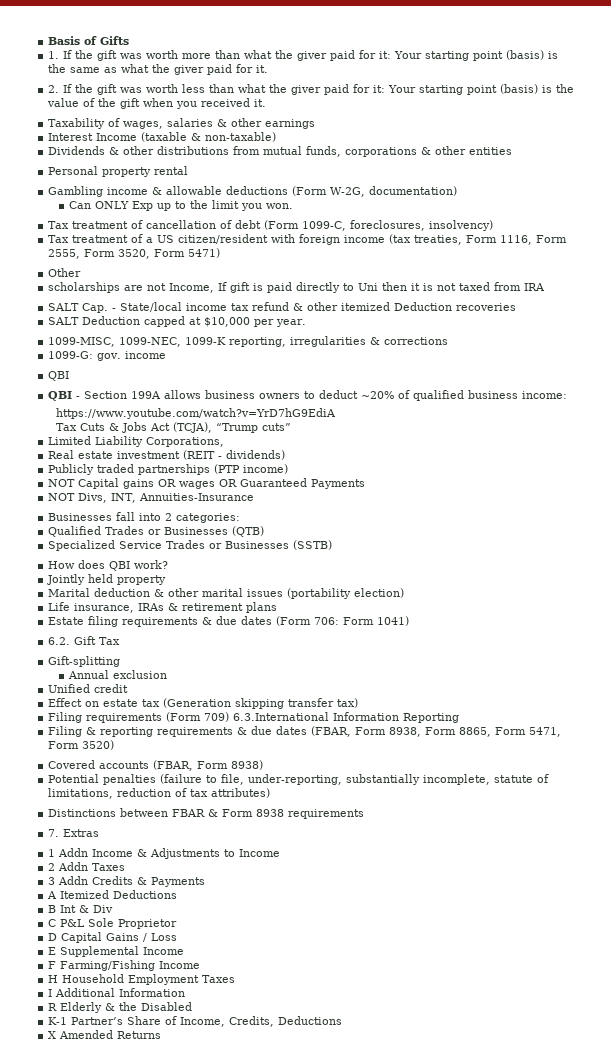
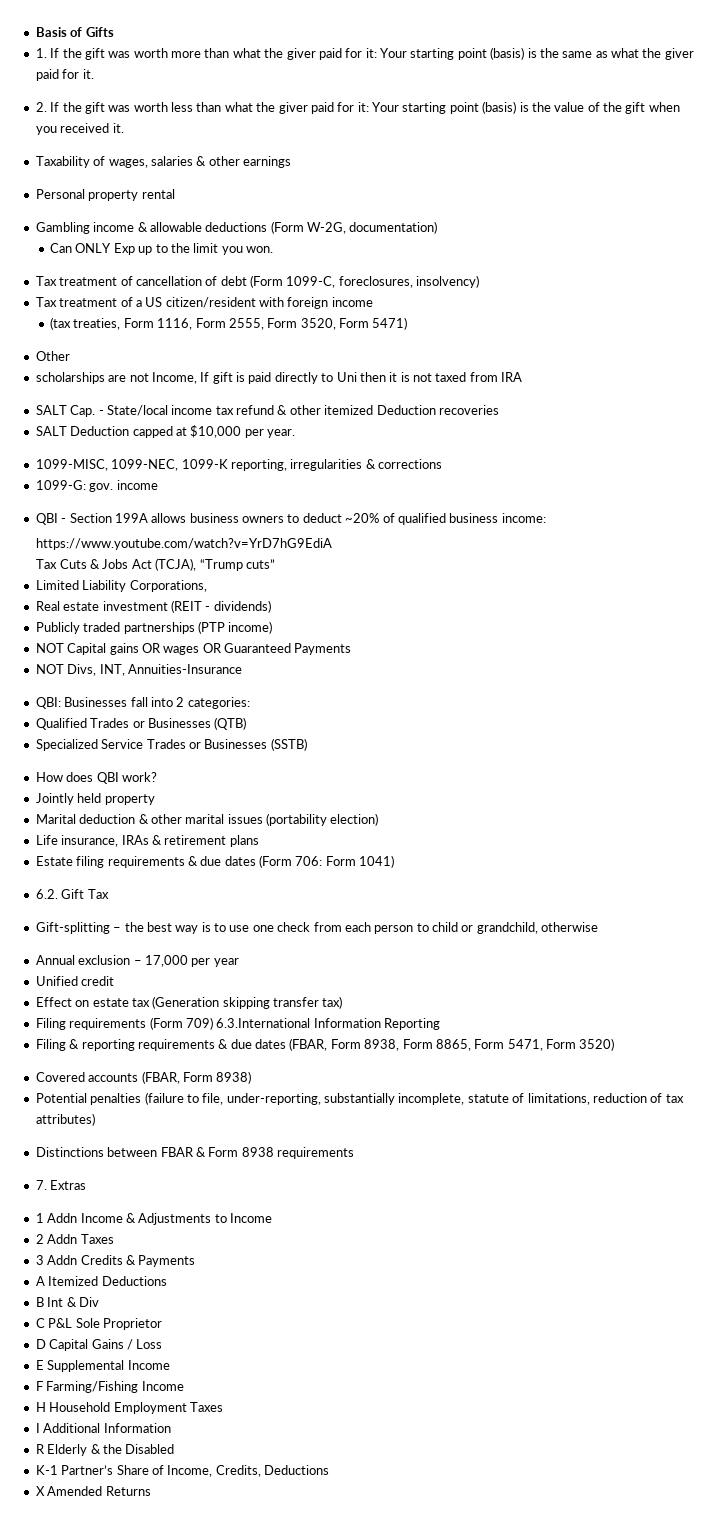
- Interest Income (taxable & non-taxable)
- Dividends & other distributions from mutual funds, corporations & other entities
- Tax treatment of a US citizen/resident with foreign income (tax treaties, Form 1116, Form 2555, Form 3520, Form 5471)
+ Tax treatment of a US citizen/resident with foreign income
+ (tax treaties, Form 1116, Form 2555, Form 3520, Form 5471)
  1099-G: gov. income
- QBI
- Businesses fall into 2 categories:
+ QBI: Businesses fall into 2 categories:
- Gift-splitting
- Annual exclusion
+ Gift-splitting – the best way is to use one check from each person to child or grandchild, otherwise
+ Annual exclusion – 17,000 per year

